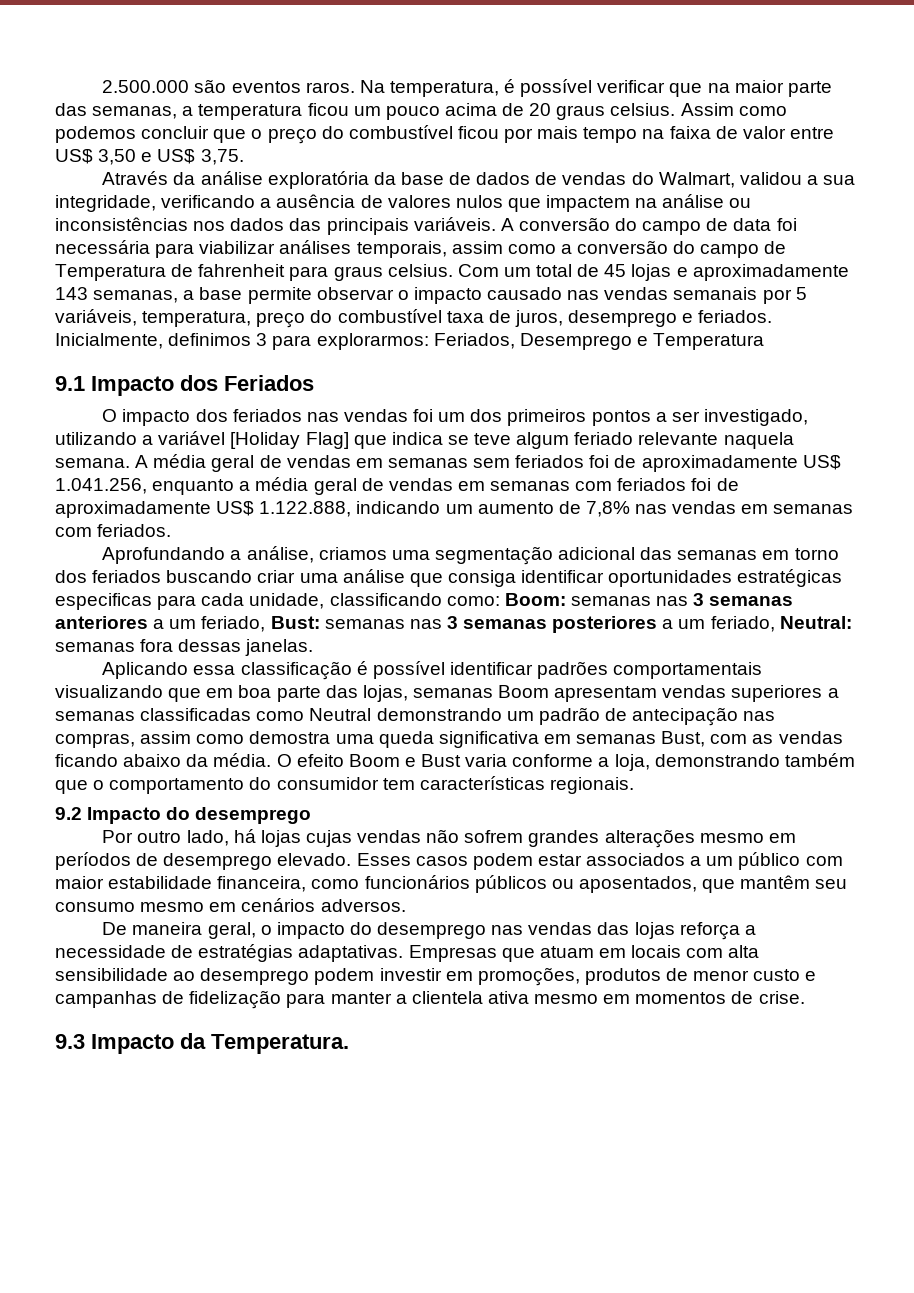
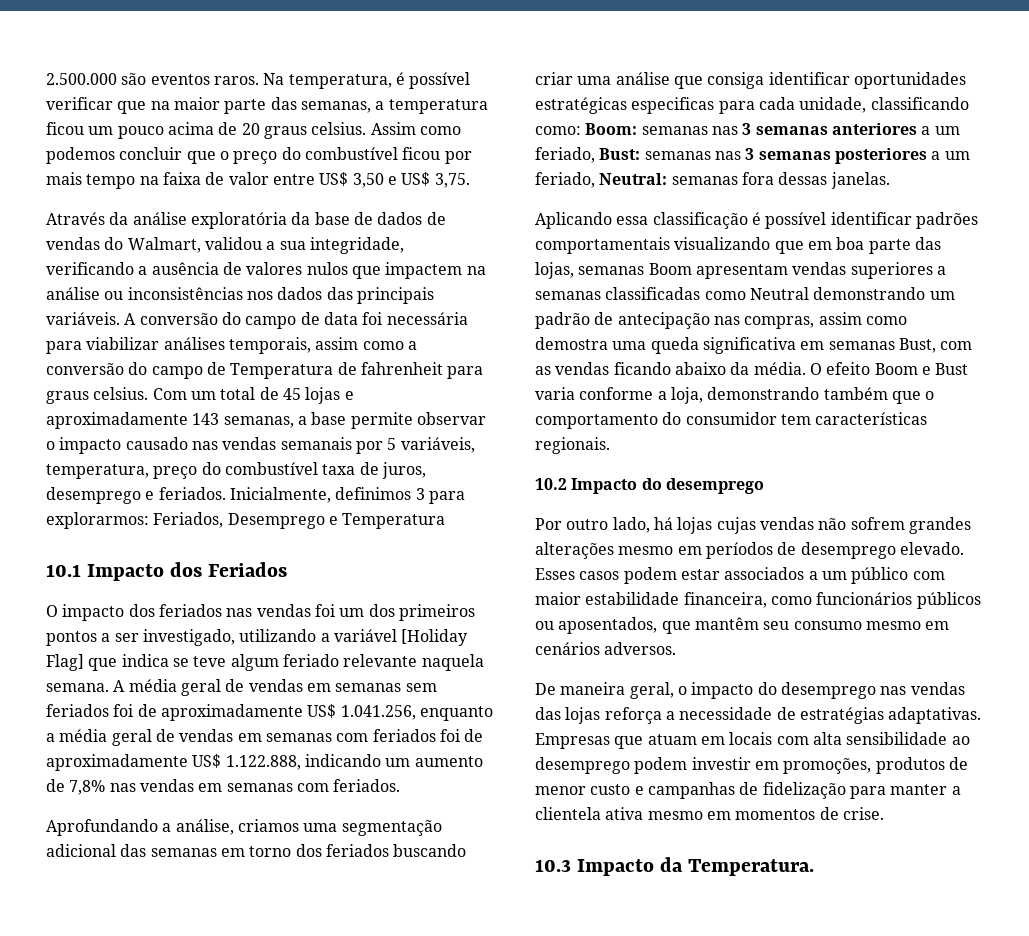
- 9.1 Impacto dos Feriados
+ 10.1 Impacto dos Feriados
- 9.2 Impacto do desemprego
+ 10.2 Impacto do desemprego
- 9.3 Impacto da Temperatura.
+ 10.3 Impacto da Temperatura.

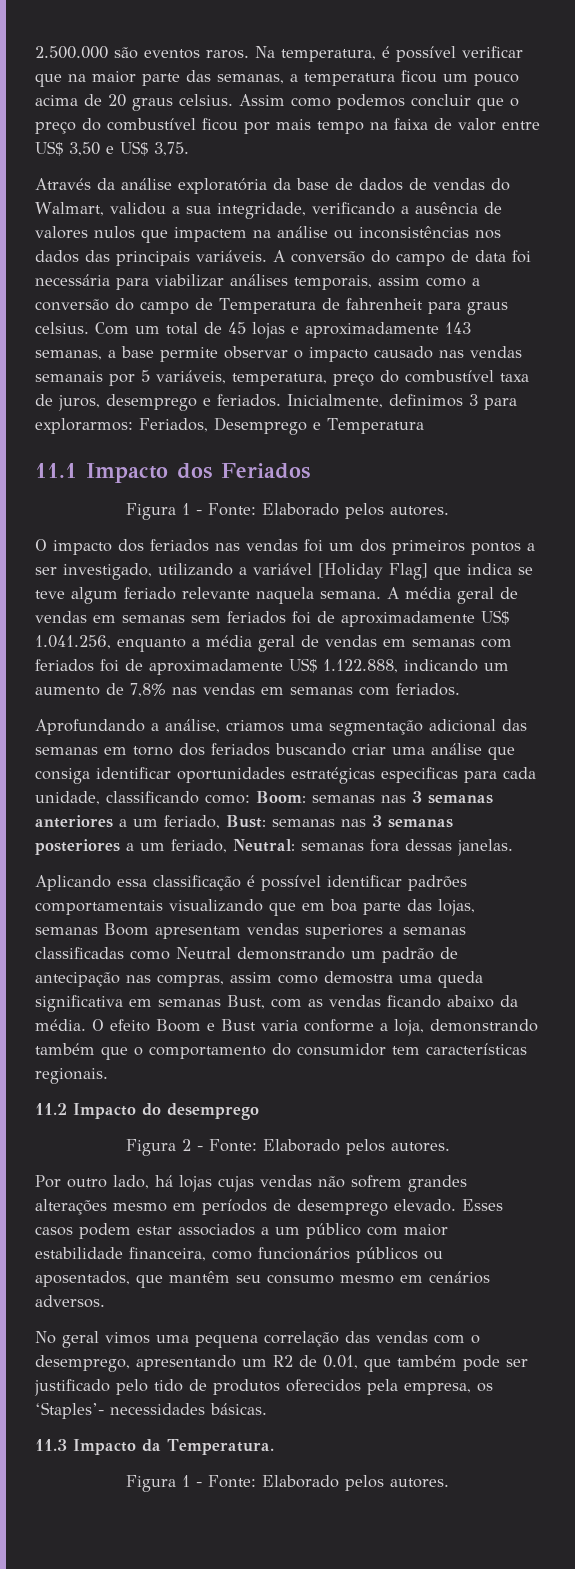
- 10.1 Impacto dos Feriados
+ 11.1 Impacto dos Feriados
+ Figura 1 - Fonte: Elaborado pelos autores.
- 10.2 Impacto do desemprego
+ 11.2 Impacto do desemprego
+ Figura 2 - Fonte: Elaborado pelos autores.
- De maneira geral, o impacto do desemprego nas vendas das lojas reforça a necessidade de estratégias adaptativas. Empresas que atuam em locais com alta sensibilidade ao desemprego podem investir em promoções, produtos de menor custo e campanhas de fidelização para manter a clientela ativa mesmo em momentos de crise.
- 10.3 Impacto da Temperatura.
+ No geral vimos uma pequena correlação das vendas com o desemprego, apresentando um R2 de 0.01, que também pode ser justificado pelo tido de produtos oferecidos pela empresa, os ‘Staples’- necessidades básicas.
+ 11.3 Impacto da Temperatura.
+ Figura 1 - Fonte: Elaborado pelos autores.

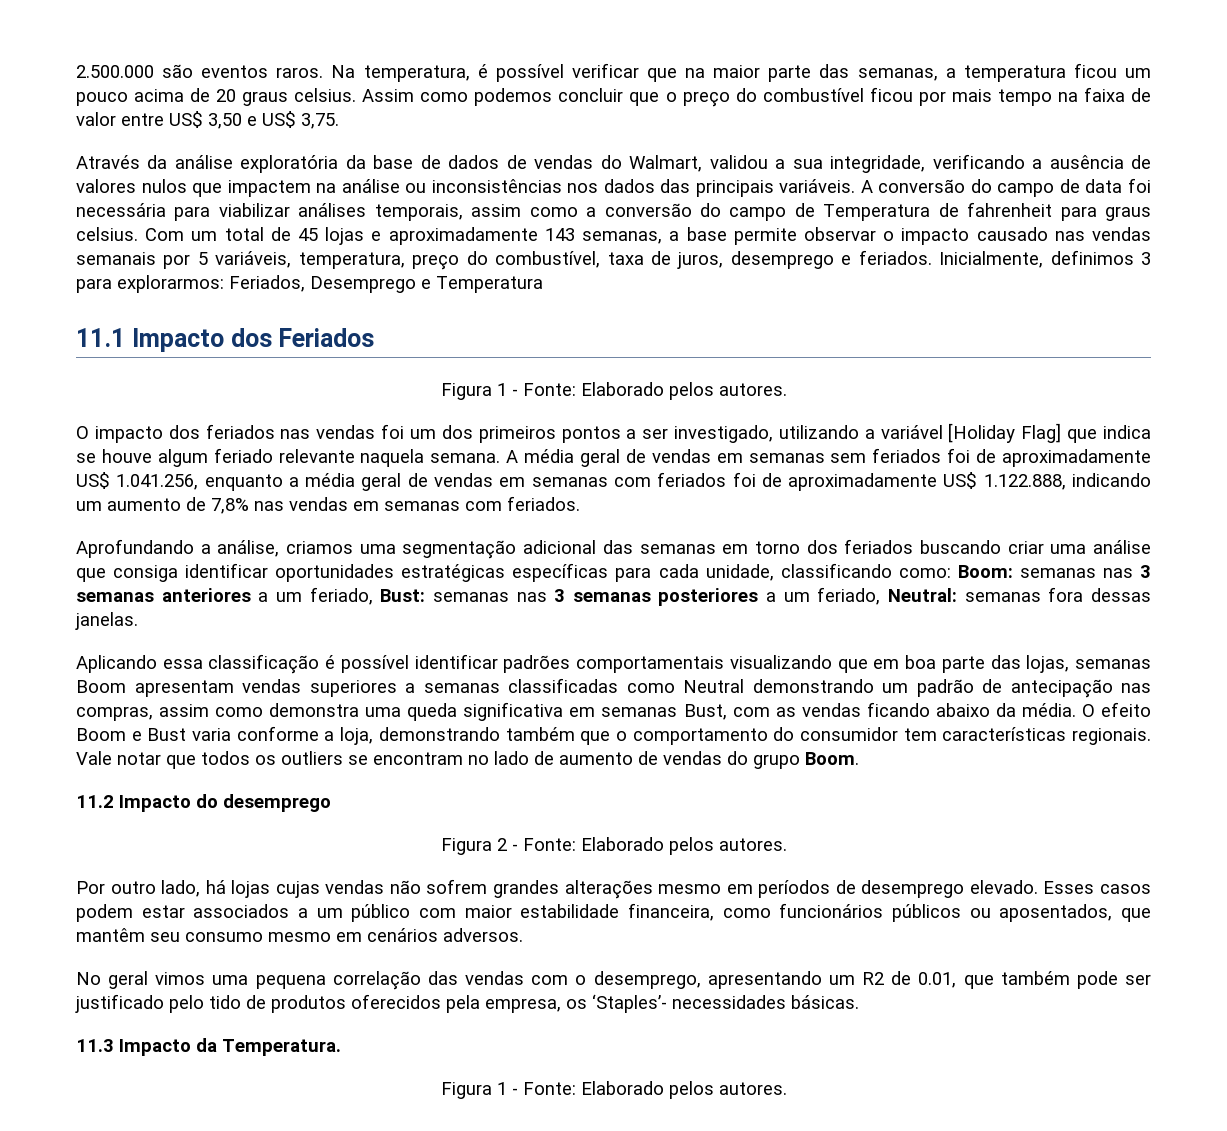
- Com um total de 45 lojas e aproximadamente 143 semanas, a base permite observar o impacto causado nas vendas semanais por 5 variáveis, temperatura, preço do combustível taxa de juros, desemprego e feriados.
+ Com um total de 45 lojas e aproximadamente 143 semanas, a base permite observar o impacto causado nas vendas semanais por 5 variáveis, temperatura, preço do combustível, taxa de juros, desemprego e feriados.
- O impacto dos feriados nas vendas foi um dos primeiros pontos a ser investigado, utilizando a variável [Holiday Flag] que indica se teve algum feriado relevante naquela semana.
+ O impacto dos feriados nas vendas foi um dos primeiros pontos a ser investigado, utilizando a variável [Holiday Flag] que indica se houve algum feriado relevante naquela semana.
- Aprofundando a análise, criamos uma segmentação adicional das semanas em torno dos feriados buscando criar uma análise que consiga identificar oportunidades estratégicas especificas para cada unidade, classificando como: Boom: semanas nas 3 semanas anteriores a um feriado, Bust: semanas nas 3 semanas posteriores a um feriado, Neutral: semanas fora dessas janelas.
+ Aprofundando a análise, criamos uma segmentação adicional das semanas em torno dos feriados buscando criar uma análise que consiga identificar oportunidades estratégicas específicas para cada unidade, classificando como: Boom: semanas nas 3 semanas anteriores a um feriado, Bust: semanas nas 3 semanas posteriores a um feriado, Neutral: semanas fora dessas janelas.
- Aplicando essa classificação é possível identificar padrões comportamentais visualizando que em boa parte das lojas, semanas Boom apresentam vendas superiores a semanas classificadas como Neutral demonstrando um padrão de antecipação nas compras, assim como demostra uma queda significativa em semanas Bust, com as vendas ficando abaixo da média.
+ Aplicando essa classificação é possível identificar padrões comportamentais visualizando que em boa parte das lojas, semanas Boom apresentam vendas superiores a semanas classificadas como Neutral demonstrando um padrão de antecipação nas compras, assim como demonstra uma queda significativa em semanas Bust, com as vendas ficando abaixo da média.
+ Vale notar que todos os outliers se encontram no lado de aumento de vendas do grupo Boom.

